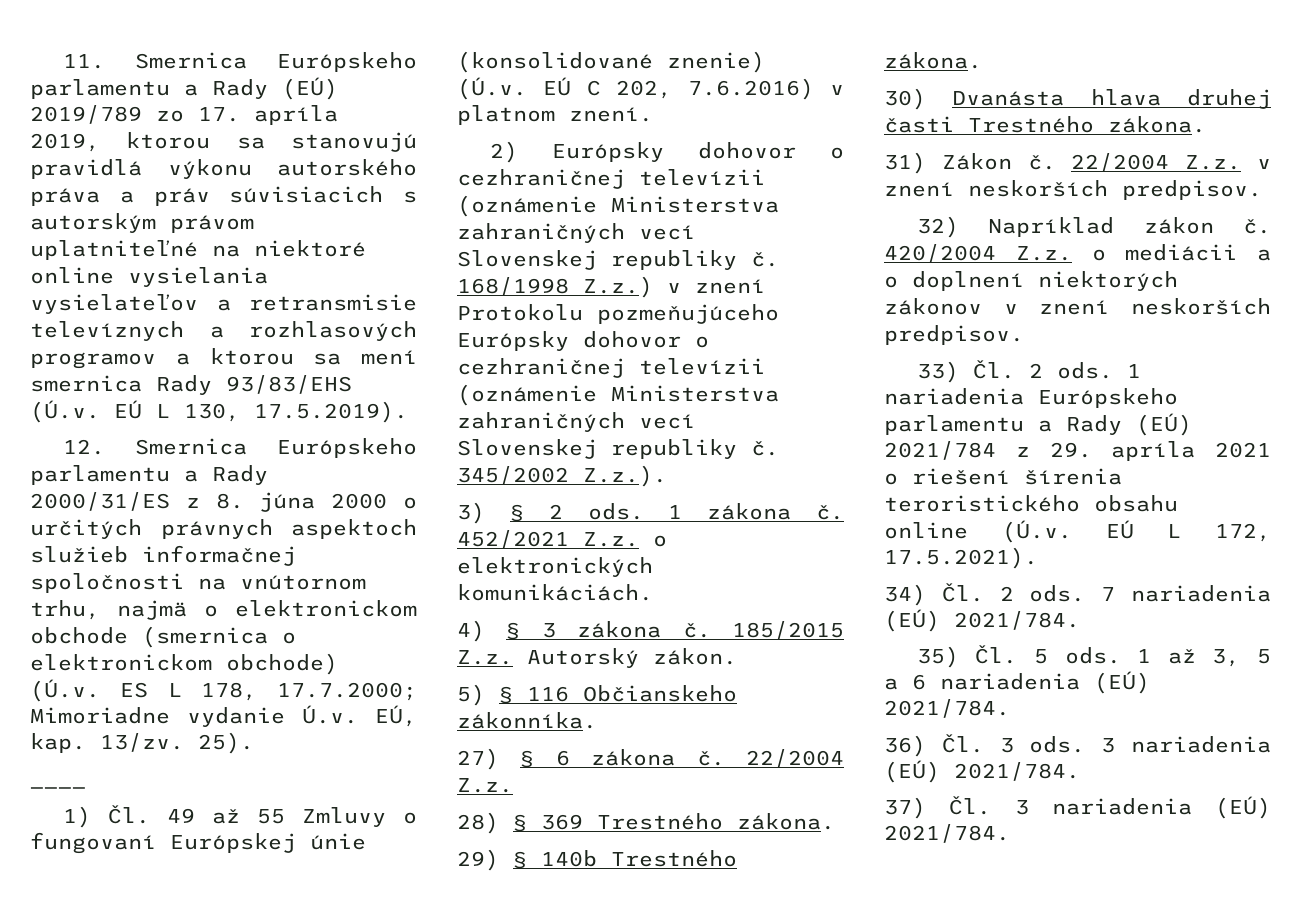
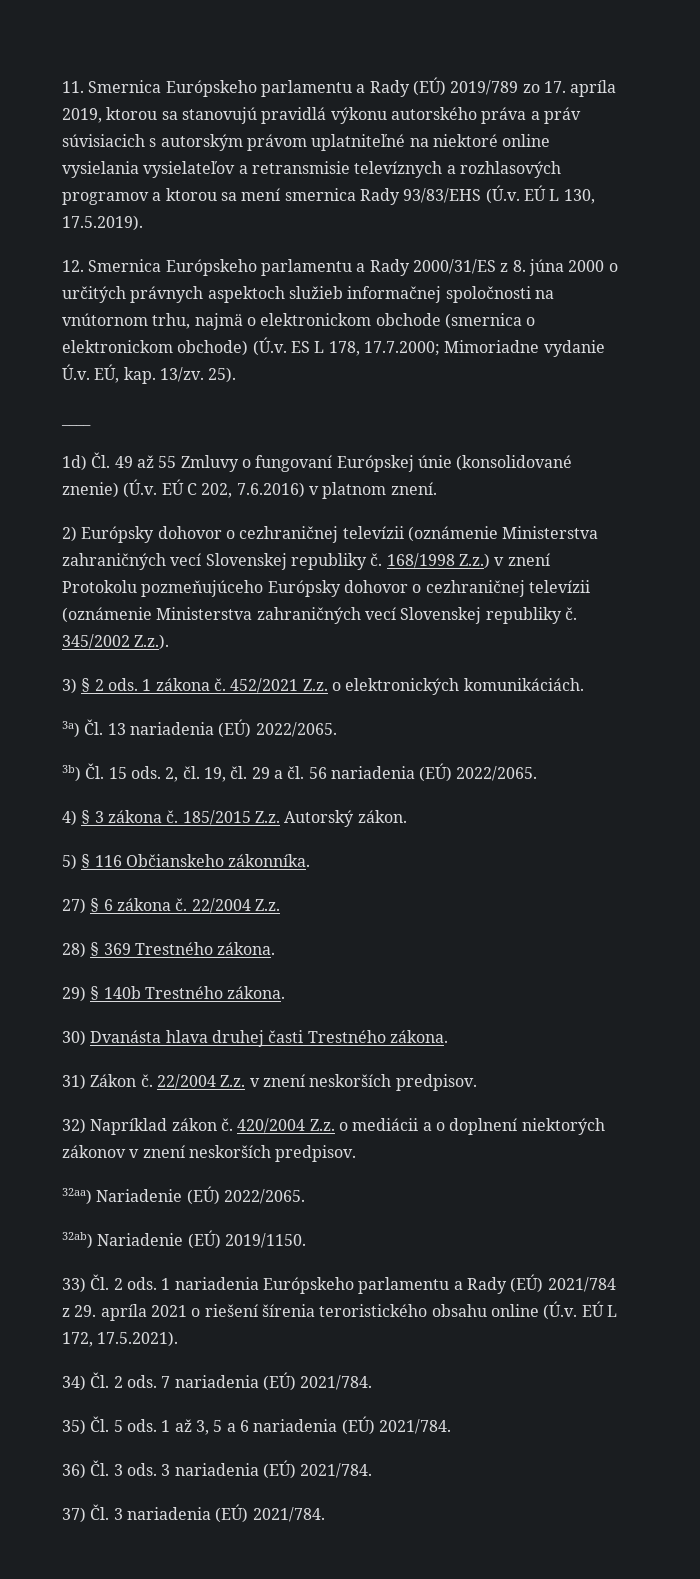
- 1) Čl. 49 až 55 Zmluvy o fungovaní Európskej únie (konsolidované znenie) (Ú.v. EÚ C 202, 7.6.2016) v platnom znení.
+ 1d) Čl. 49 až 55 Zmluvy o fungovaní Európskej únie (konsolidované znenie) (Ú.v. EÚ C 202, 7.6.2016) v platnom znení.
+ 3a) Čl. 13 nariadenia (EÚ) 2022/2065.
+ 3b) Čl. 15 ods. 2, čl. 19, čl. 29 a čl. 56 nariadenia (EÚ) 2022/2065.
+ 32aa) Nariadenie (EÚ) 2022/2065.
+ 32ab) Nariadenie (EÚ) 2019/1150.

